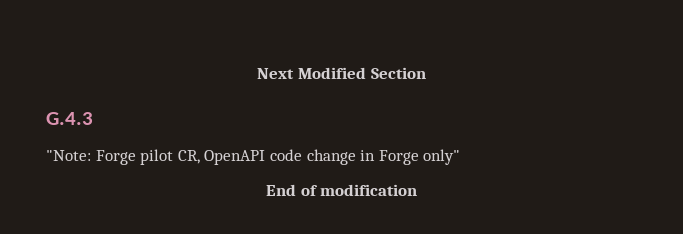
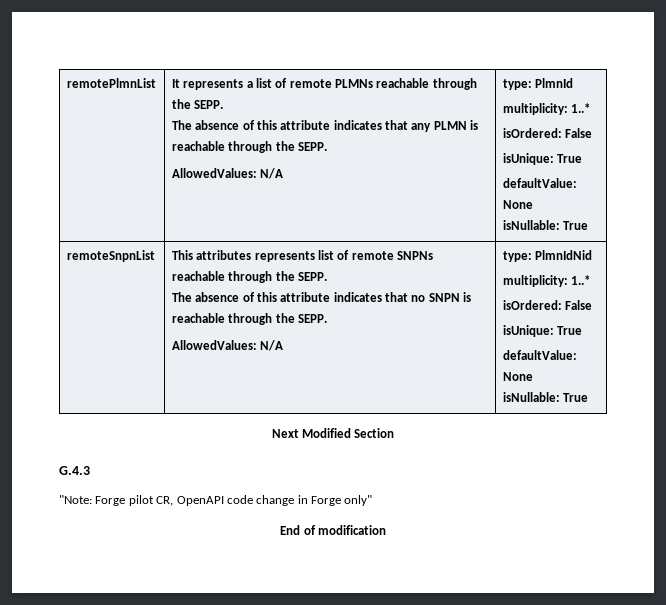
+ remotePlmnList | It represents a list of remote PLMNs reachable through the SEPP.
+ The absence of this attribute indicates that any PLMN is reachable through the SEPP.
+ AllowedValues: N/A | type: PlmnId
+ multiplicity: 1..*
+ isOrdered: False
+ isUnique: True
+ defaultValue: None
+ isNullable: True
+ remoteSnpnList | This attributes represents list of remote SNPNs reachable through the SEPP.
+ The absence of this attribute indicates that no SNPN is reachable through the SEPP.
+ AllowedValues: N/A | type: PlmnIdNid
+ multiplicity: 1..*
+ isOrdered: False
+ isUnique: True
+ defaultValue: None
+ isNullable: True

